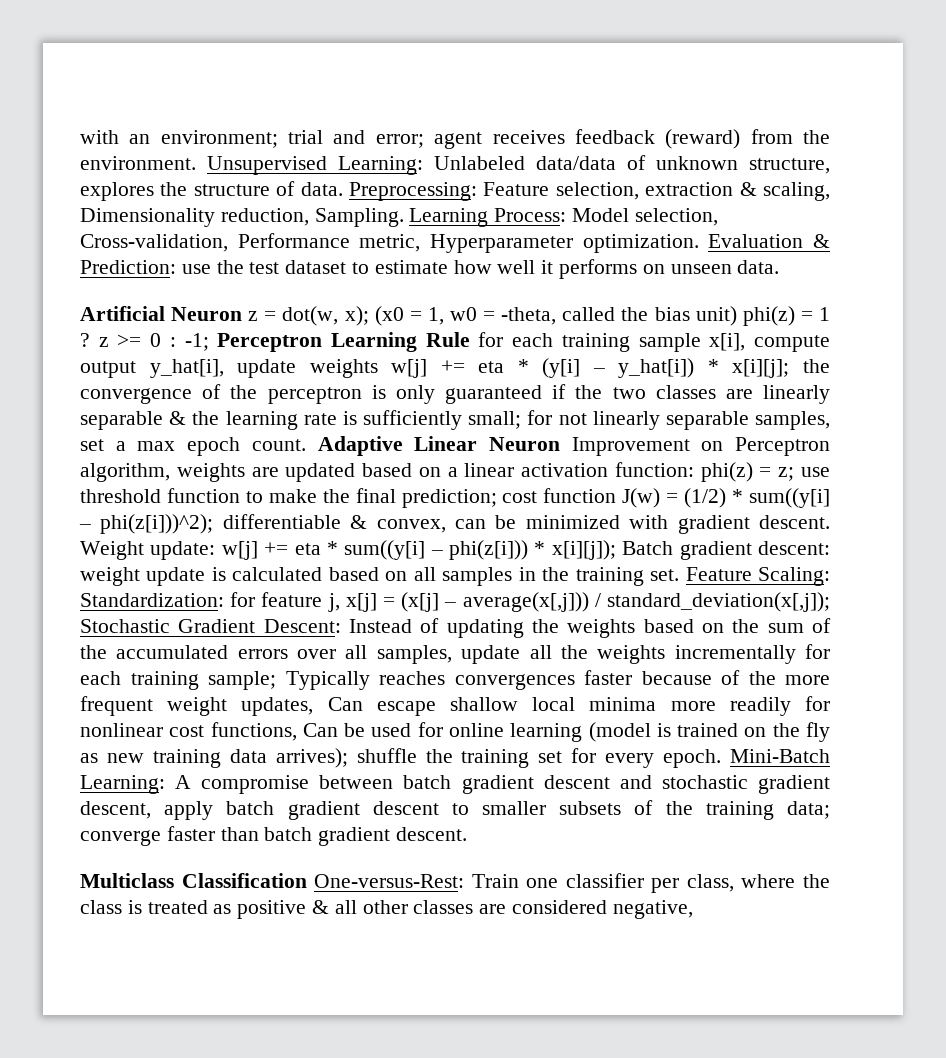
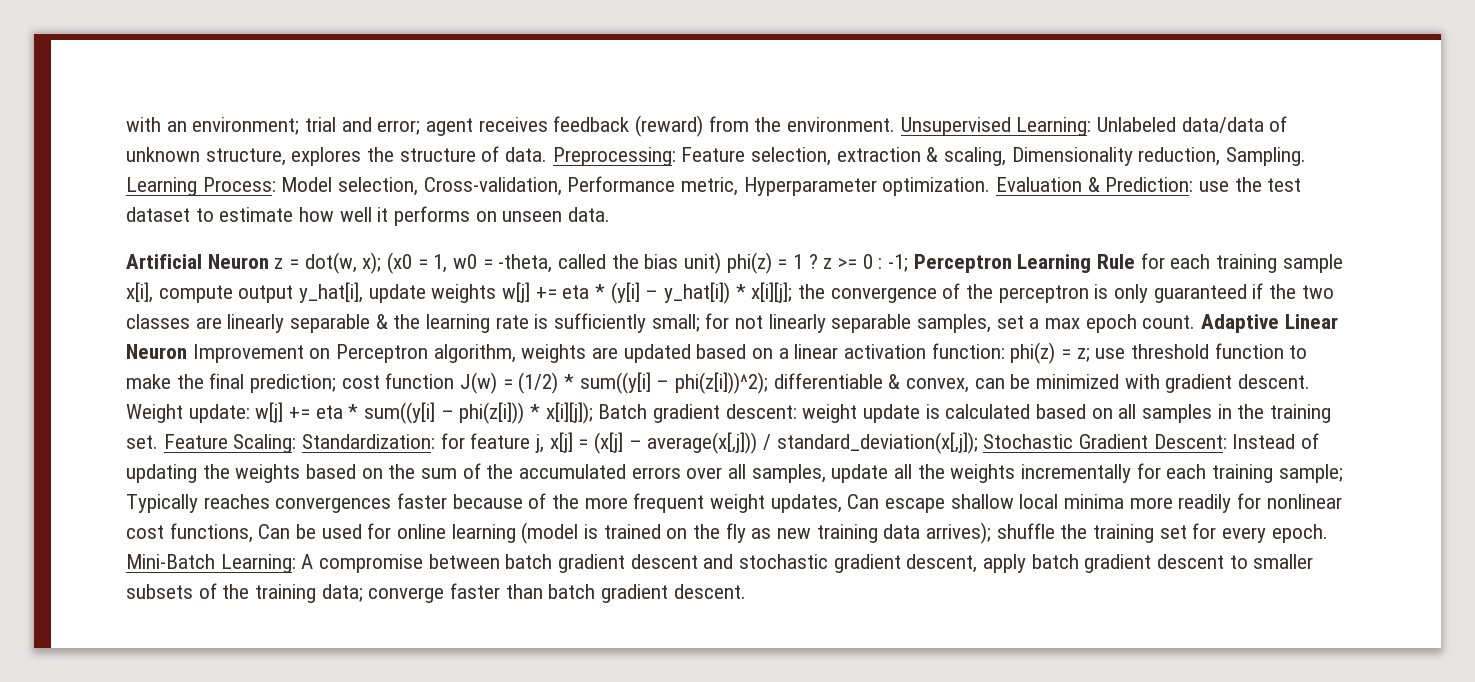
- Multiclass Classification One-versus-Rest: Train one classifier per class, where the class is treated as positive & all other classes are considered negative,

